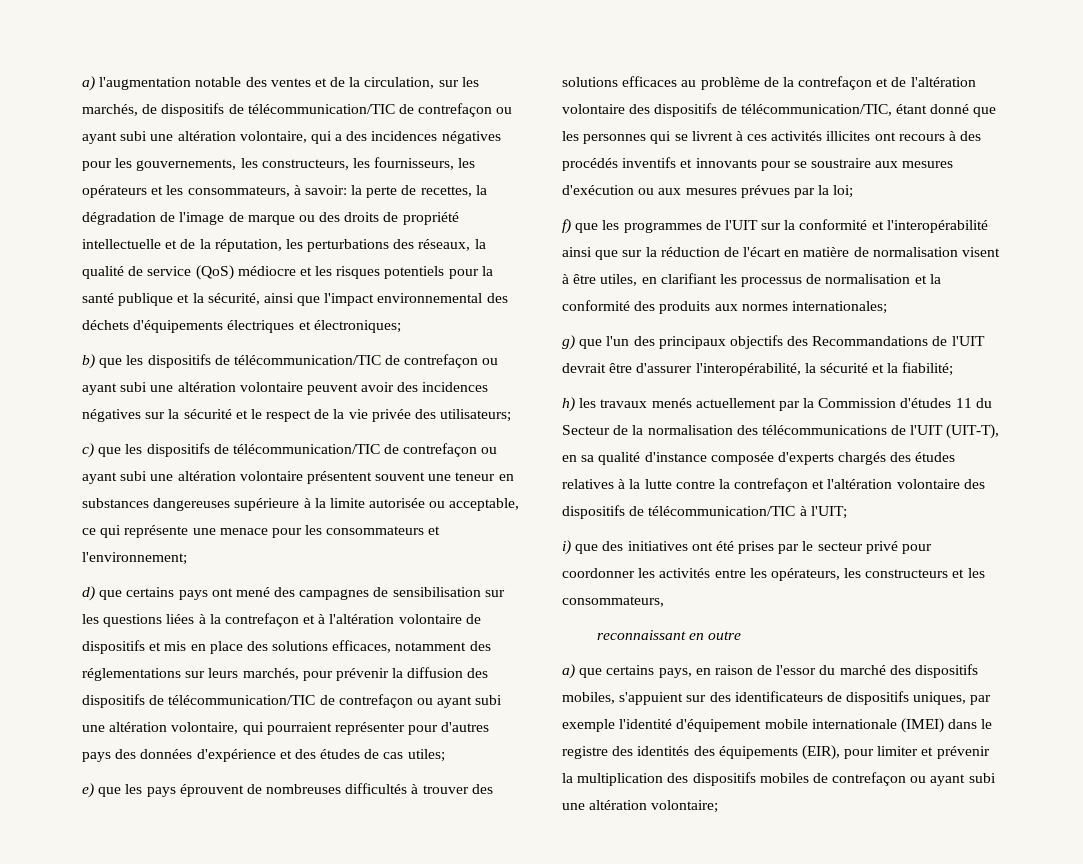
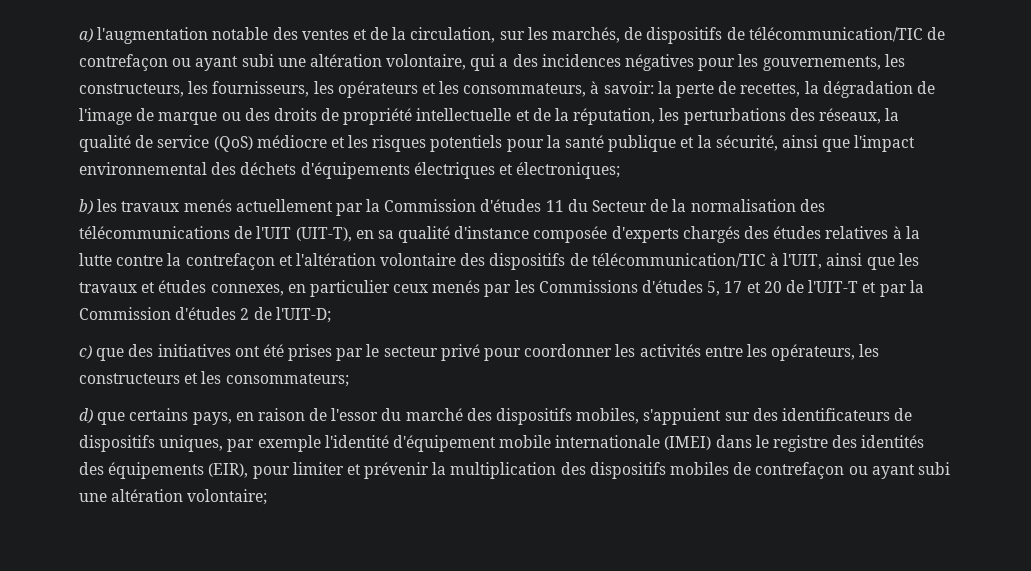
- b) que les dispositifs de télécommunication/TIC de contrefaçon ou ayant subi une altération volontaire peuvent avoir des incidences négatives sur la sécurité et le respect de la vie privée des utilisateurs;
- c) que les dispositifs de télécommunication/TIC de contrefaçon ou ayant subi une altération volontaire présentent souvent une teneur en substances dangereuses supérieure à la limite autorisée ou acceptable, ce qui représente une menace pour les consommateurs et l'environnement;
- d) que certains pays ont mené des campagnes de sensibilisation sur les questions liées à la contrefaçon et à l'altération volontaire de dispositifs et mis en place des solutions efficaces, notamment des réglementations sur leurs marchés, pour prévenir la diffusion des dispositifs de télécommunication/TIC de contrefaçon ou ayant subi une altération volontaire, qui pourraient représenter pour d'autres pays des données d'expérience et des études de cas utiles;
- e) que les pays éprouvent de nombreuses difficultés à trouver des solutions efficaces au problème de la contrefaçon et de l'altération volontaire des dispositifs de télécommunication/TIC, étant donné que les personnes qui se livrent à ces activités illicites ont recours à des procédés inventifs et innovants pour se soustraire aux mesures d'exécution ou aux mesures prévues par la loi;
- f) que les programmes de l'UIT sur la conformité et l'interopérabilité ainsi que sur la réduction de l'écart en matière de normalisation visent à être utiles, en clarifiant les processus de normalisation et la conformité des produits aux normes internationales;
- g) que l'un des principaux objectifs des Recommandations de l'UIT devrait être d'assurer l'interopérabilité, la sécurité et la fiabilité;
- h) les travaux menés actuellement par la Commission d'études 11 du Secteur de la normalisation des télécommunications de l'UIT (UIT-T), en sa qualité d'instance composée d'experts chargés des études relatives à la lutte contre la contrefaçon et l'altération volontaire des dispositifs de télécommunication/TIC à l'UIT;
- i) que des initiatives ont été prises par le secteur privé pour coordonner les activités entre les opérateurs, les constructeurs et les consommateurs,
- reconnaissant en outre
- a) que certains pays, en raison de l'essor du marché des dispositifs mobiles, s'appuient sur des identificateurs de dispositifs uniques, par exemple l'identité d'équipement mobile internationale (IMEI) dans le registre des identités des équipements (EIR), pour limiter et prévenir la multiplication des dispositifs mobiles de contrefaçon ou ayant subi une altération volontaire;
+ b) les travaux menés actuellement par la Commission d'études 11 du Secteur de la normalisation des télécommunications de l'UIT (UIT-T), en sa qualité d'instance composée d'experts chargés des études relatives à la lutte contre la contrefaçon et l'altération volontaire des dispositifs de télécommunication/TIC à l'UIT, ainsi que les travaux et études connexes, en particulier ceux menés par les Commissions d'études 5, 17 et 20 de l'UIT-T et par la Commission d'études 2 de l'UIT-D;
+ c) que des initiatives ont été prises par le secteur privé pour coordonner les activités entre les opérateurs, les constructeurs et les consommateurs;
+ d) que certains pays, en raison de l'essor du marché des dispositifs mobiles, s'appuient sur des identificateurs de dispositifs uniques, par exemple l'identité d'équipement mobile internationale (IMEI) dans le registre des identités des équipements (EIR), pour limiter et prévenir la multiplication des dispositifs mobiles de contrefaçon ou ayant subi une altération volontaire;

